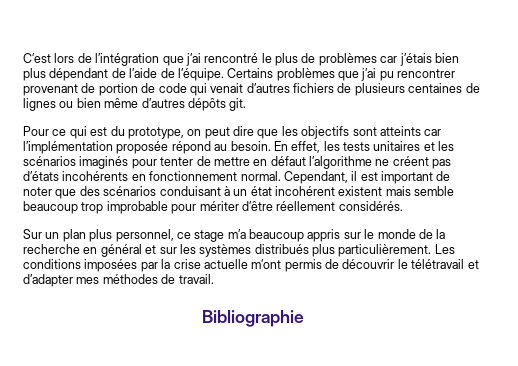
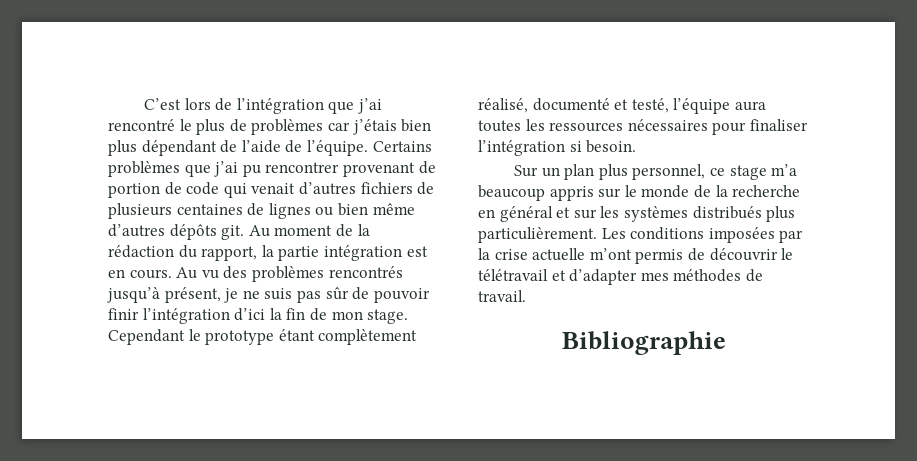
- Certains problèmes que j’ai pu rencontrer provenant de portion de code qui venait d’autres fichiers de plusieurs centaines de lignes ou bien même d’autres dépôts git.
- Pour ce qui est du prototype, on peut dire que les objectifs sont atteints car l’implémentation proposée répond au besoin. En effet, les tests unitaires et les scénarios imaginés pour tenter de mettre en défaut l’algorithme ne créent pas d’états incohérents en fonctionnement normal. Cependant, il est important de noter que des scénarios conduisant à un état incohérent existent mais semble beaucoup trop improbable pour mériter d’être réellement considérés.
+ Certains problèmes que j’ai pu rencontrer provenant de portion de code qui venait d’autres fichiers de plusieurs centaines de lignes ou bien même d’autres dépôts git. Au moment de la rédaction du rapport, la partie intégration est en cours. Au vu des problèmes rencontrés jusqu’à présent, je ne suis pas sûr de pouvoir finir l’intégration d’ici la fin de mon stage. Cependant le prototype étant complètement réalisé, documenté et testé, l’équipe aura toutes les ressources nécessaires pour finaliser l’intégration si besoin.

